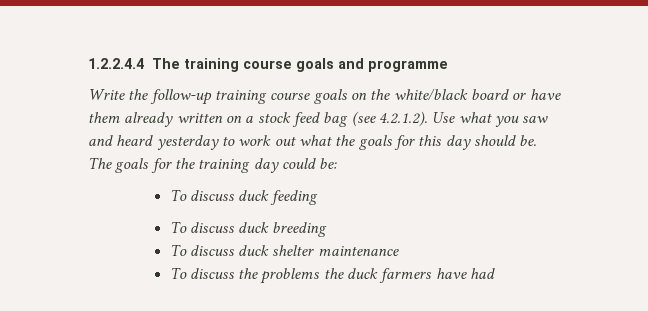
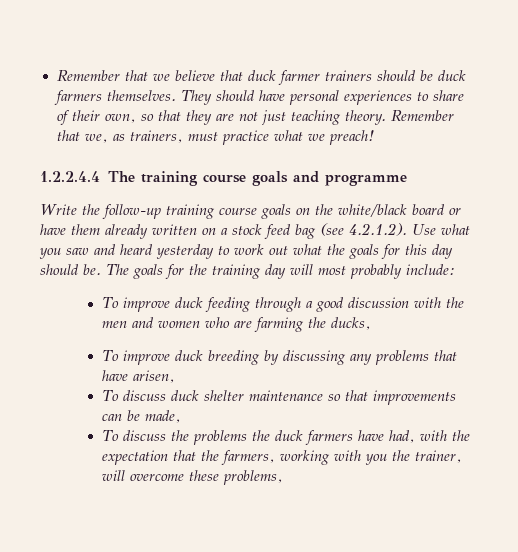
+ Remember that we believe that duck farmer trainers should be duck farmers themselves. They should have personal experiences to share of their own, so that they are not just teaching theory. Remember that we, as trainers, must practice what we preach!
- The goals for the training day could be:
- To discuss duck feeding
- To discuss duck breeding
+ The goals for the training day will most probably include:
+ To improve duck feeding through a good discussion with the men and women who are farming the ducks,
+ To improve duck breeding by discussing any problems that have arisen,
- To discuss duck shelter maintenance
+ To discuss duck shelter maintenance so that improvements can be made,
- To discuss the problems the duck farmers have had
+ To discuss the problems the duck farmers have had, with the expectation that the farmers, working with you the trainer, will overcome these problems,

